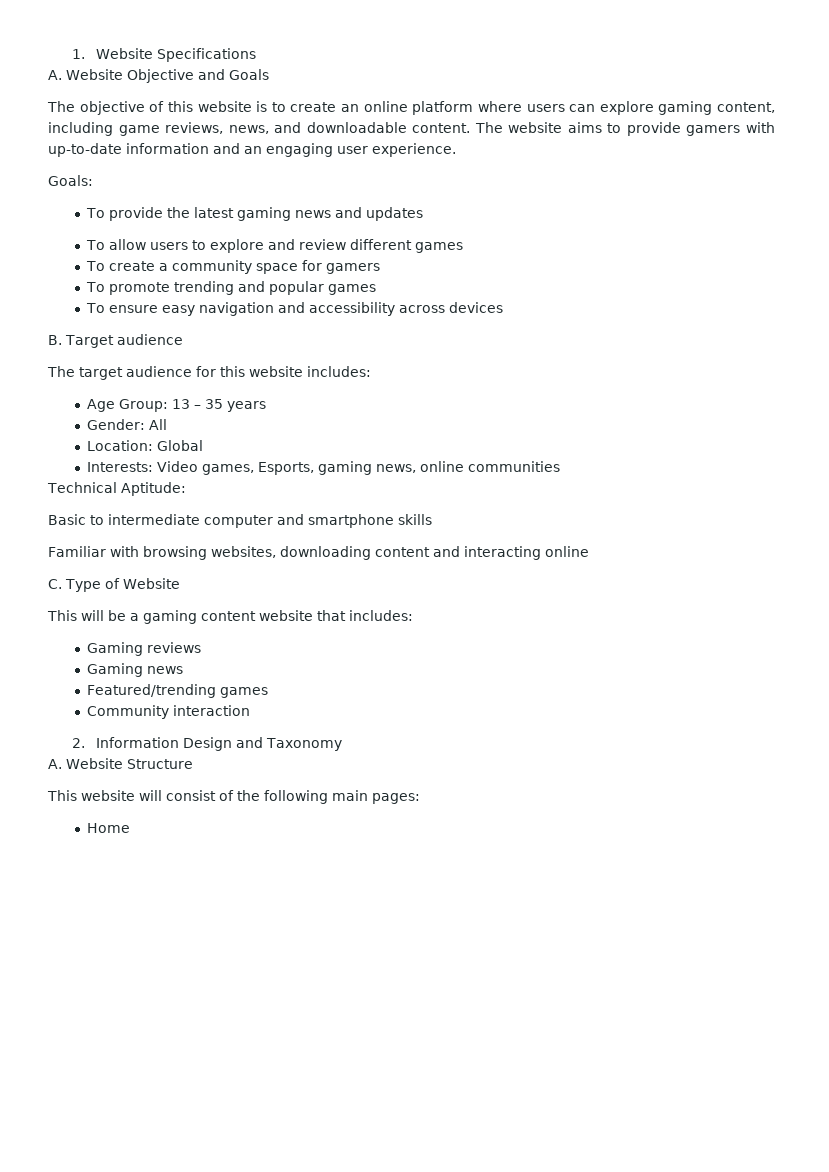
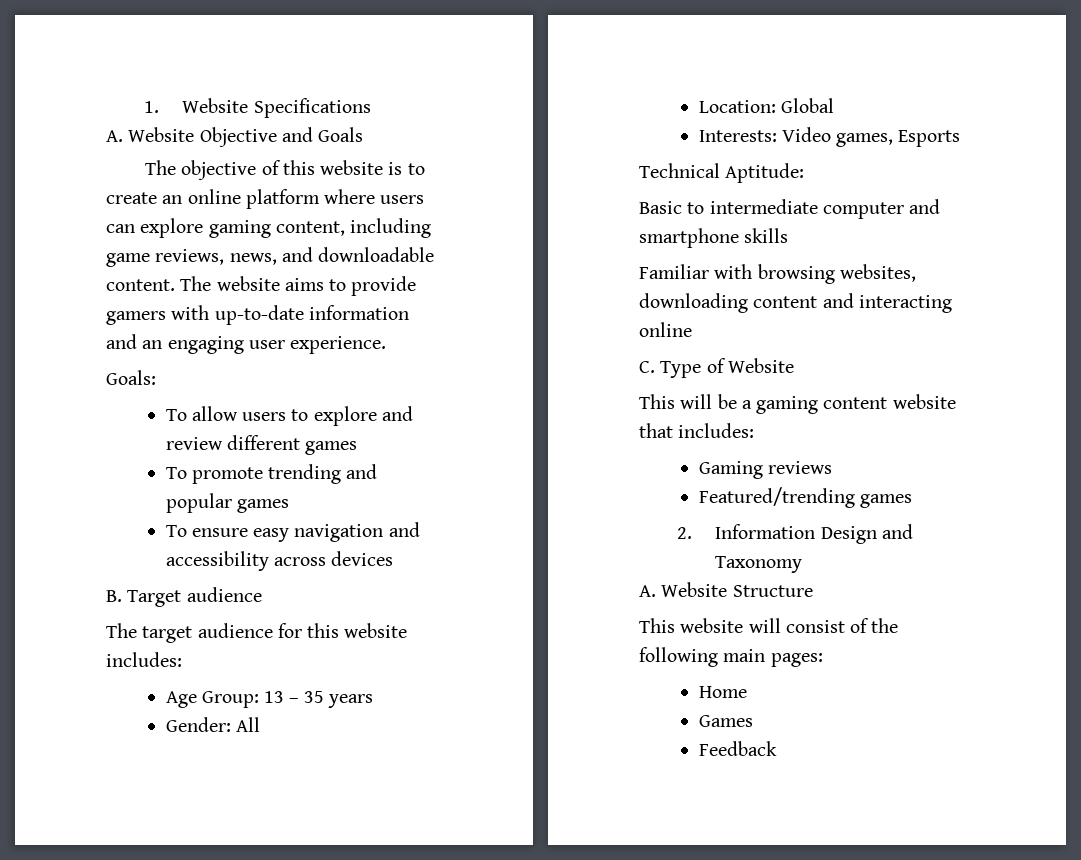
- To provide the latest gaming news and updates
- To create a community space for gamers
- Interests: Video games, Esports, gaming news, online communities
+ Interests: Video games, Esports
- Gaming news
- Community interaction
+ Games
+ Feedback

